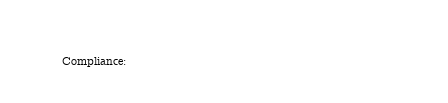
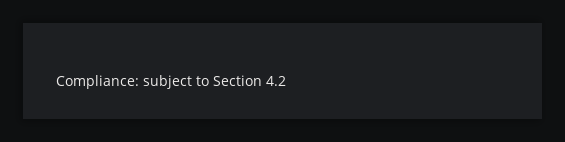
- Compliance:
+ Compliance: subject to Section 4.2

